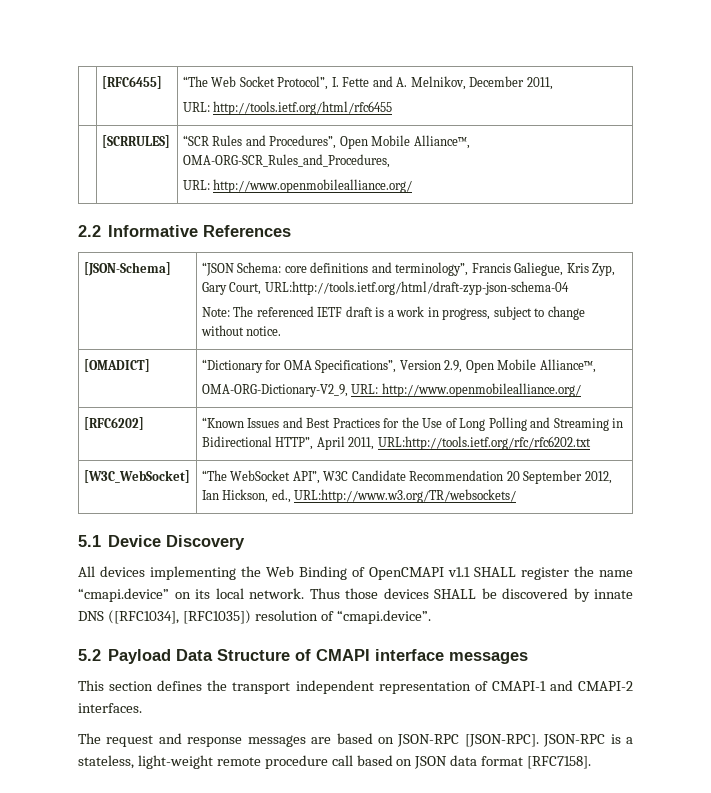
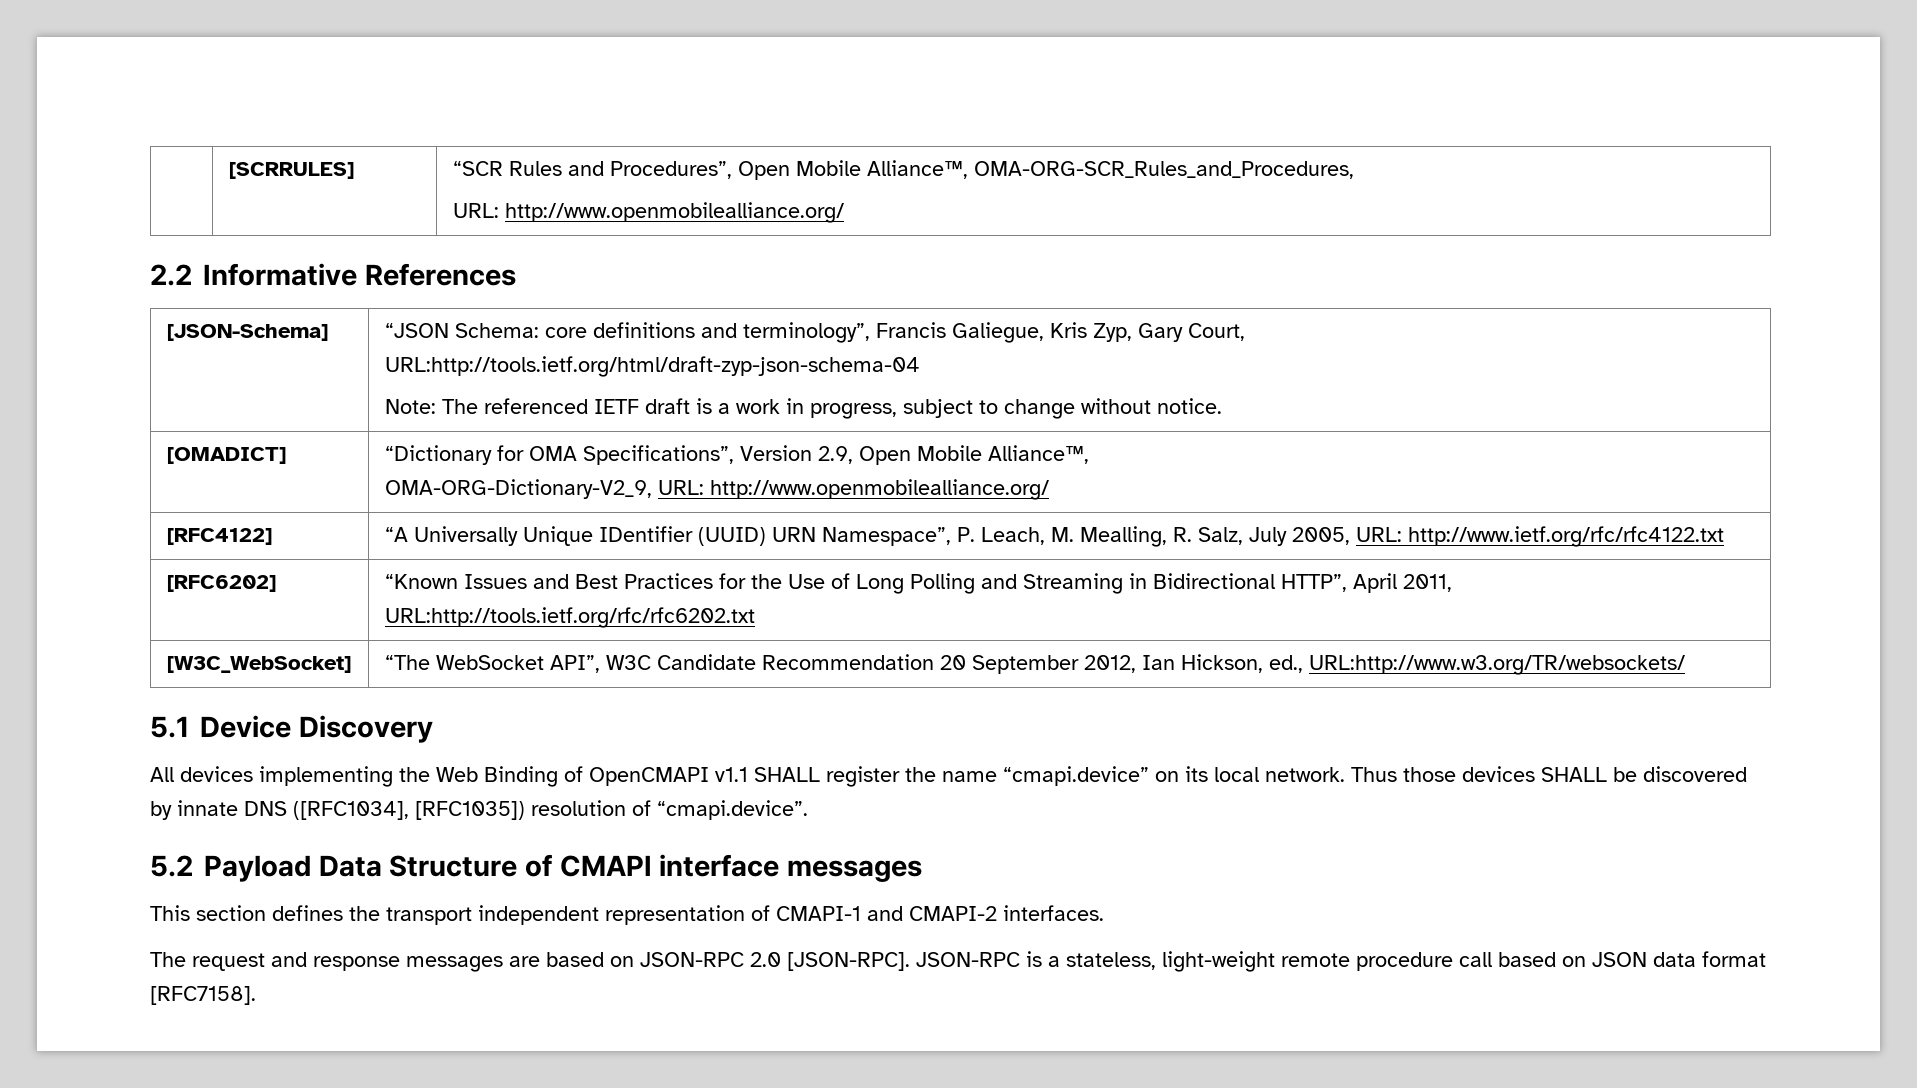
- | [RFC6455] | “The Web Socket Protocol”, I. Fette and A. Melnikov, December 2011,
- URL: http://tools.ietf.org/html/rfc6455
+ [RFC4122] | “A Universally Unique IDentifier (UUID) URN Namespace”, P. Leach, M. Mealling, R. Salz, July 2005, URL: http://www.ietf.org/rfc/rfc4122.txt
- The request and response messages are based on JSON-RPC [JSON-RPC].
+ The request and response messages are based on JSON-RPC 2.0 [JSON-RPC].

